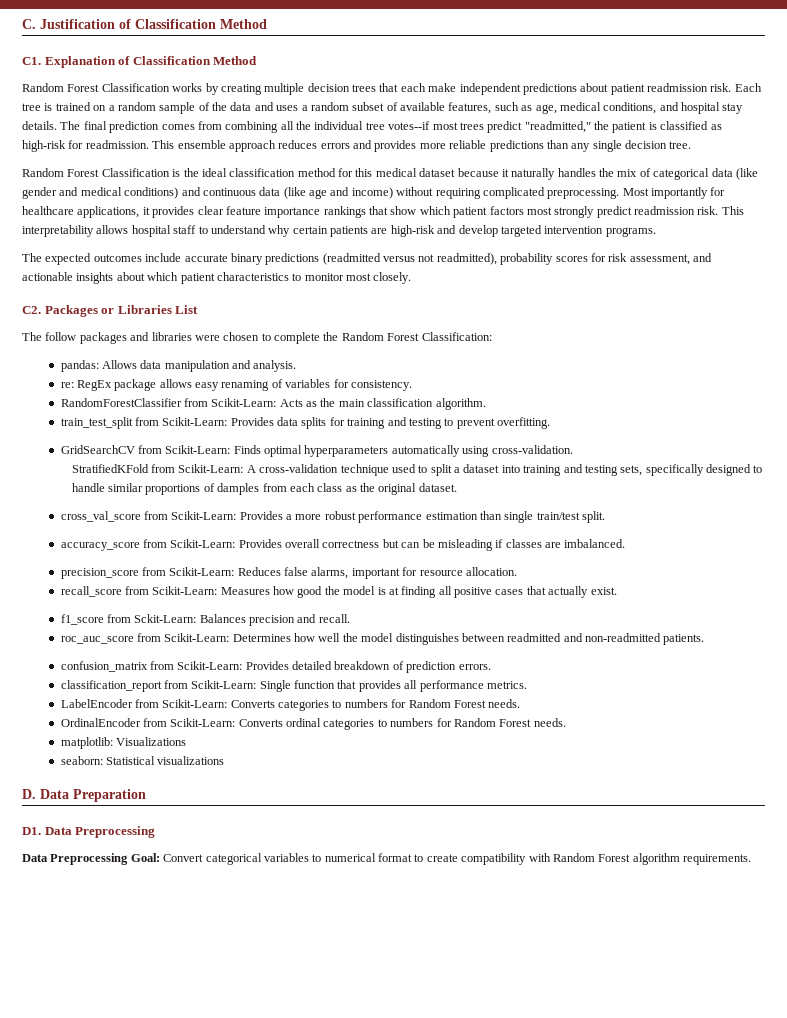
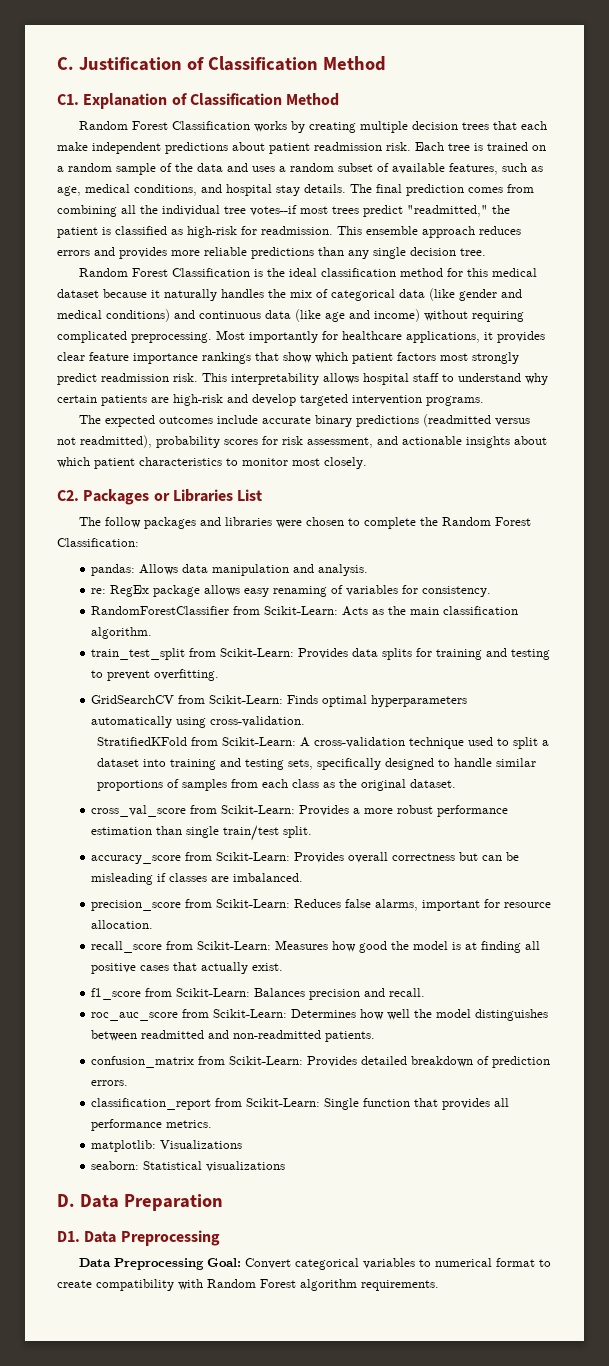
- StratifiedKFold from Scikit-Learn: A cross-validation technique used to split a dataset into training and testing sets, specifically designed to handle similar proportions of damples from each class as the original dataset.
+ StratifiedKFold from Scikit-Learn: A cross-validation technique used to split a dataset into training and testing sets, specifically designed to handle similar proportions of samples from each class as the original dataset.
- f1_score from Sckit-Learn: Balances precision and recall.
+ f1_score from Scikit-Learn: Balances precision and recall.
- LabelEncoder from Scikit-Learn: Converts categories to numbers for Random Forest needs.
- OrdinalEncoder from Scikit-Learn: Converts ordinal categories to numbers for Random Forest needs.

